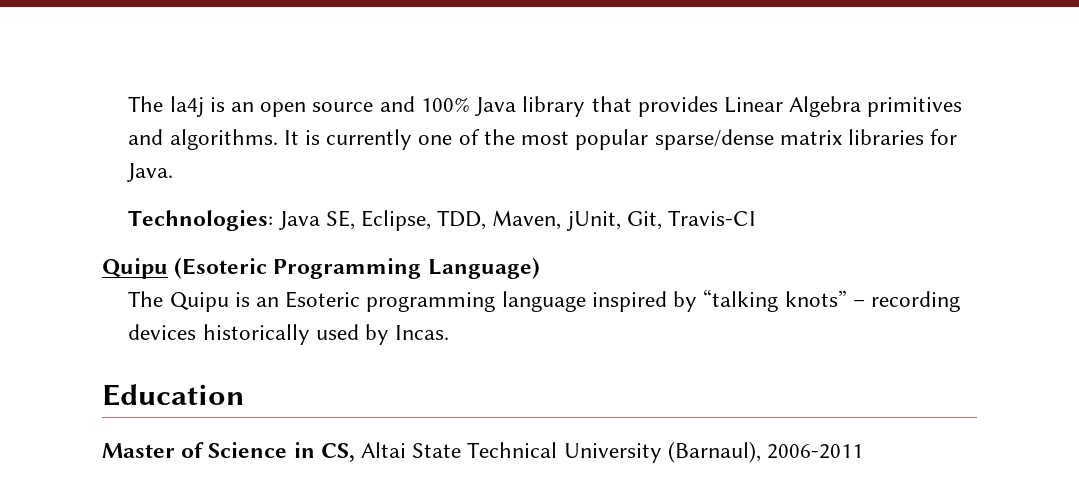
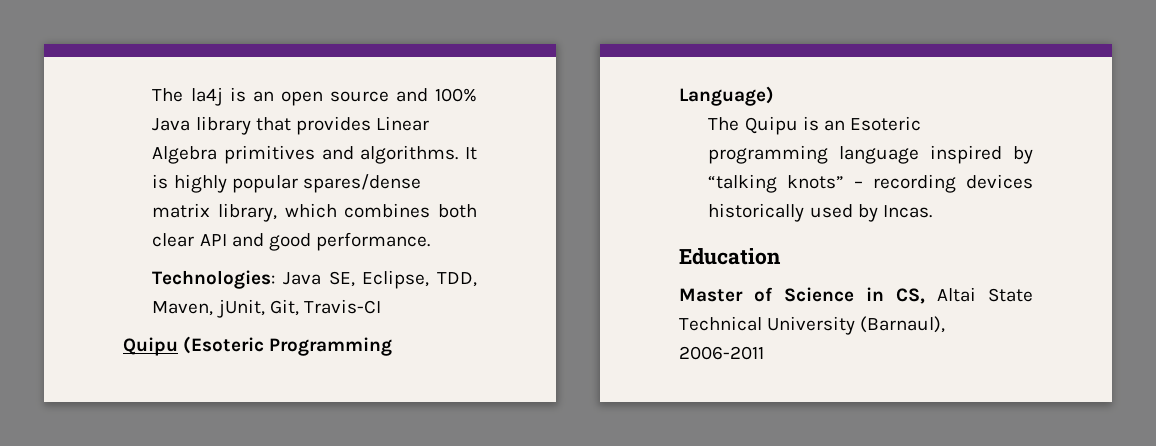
- It is currently one of the most popular sparse/dense matrix libraries for Java.
+ It is highly popular spares/dense matrix library, which combines both clear API and good performance.

